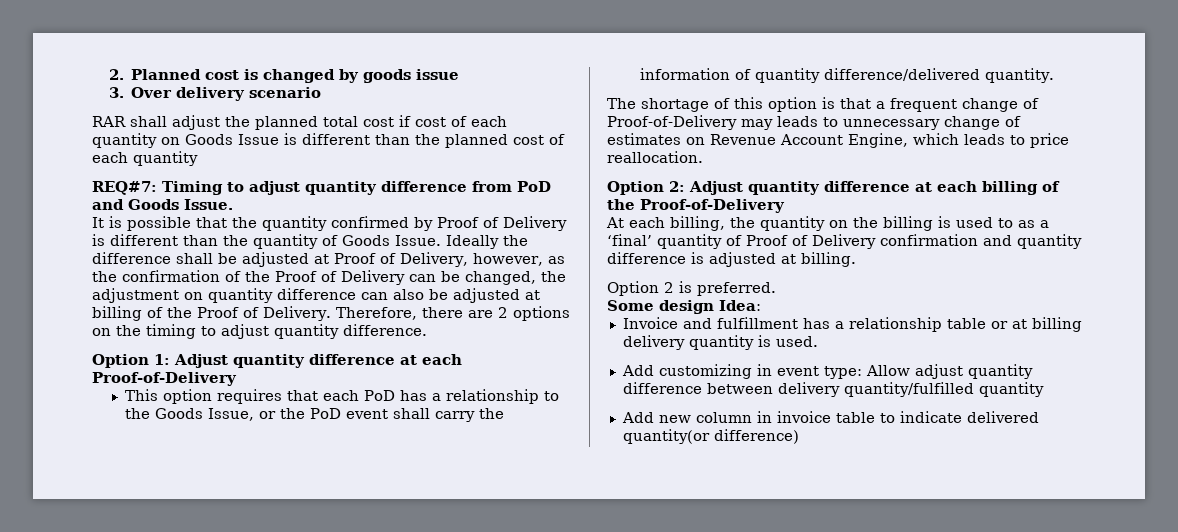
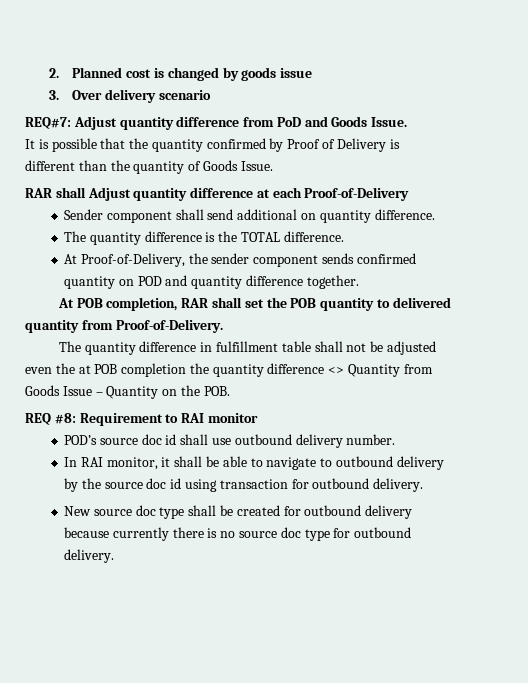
- RAR shall adjust the planned total cost if cost of each quantity on Goods Issue is different than the planned cost of each quantity
- REQ#7: Timing to adjust quantity difference from PoD and Goods Issue.
+ REQ#7: Adjust quantity difference from PoD and Goods Issue.
- It is possible that the quantity confirmed by Proof of Delivery is different than the quantity of Goods Issue. Ideally the difference shall be adjusted at Proof of Delivery, however, as the confirmation of the Proof of Delivery can be changed, the adjustment on quantity difference can also be adjusted at billing of the Proof of Delivery. Therefore, there are 2 options on the timing to adjust quantity difference.
- Option 1: Adjust quantity difference at each Proof-of-Delivery
+ It is possible that the quantity confirmed by Proof of Delivery is different than the quantity of Goods Issue.
+ RAR shall Adjust quantity difference at each Proof-of-Delivery
- This option requires that each PoD has a relationship to the Goods Issue, or the PoD event shall carry the information of quantity difference/delivered quantity.
- The shortage of this option is that a frequent change of Proof-of-Delivery may leads to unnecessary change of estimates on Revenue Account Engine, which leads to price reallocation.
- Option 2: Adjust quantity difference at each billing of the Proof-of-Delivery
- At each billing, the quantity on the billing is used to as a ‘final’ quantity of Proof of Delivery confirmation and quantity difference is adjusted at billing.
- Option 2 is preferred.
- Some design Idea:
- Invoice and fulfillment has a relationship table or at billing delivery quantity is used.
- Add customizing in event type: Allow adjust quantity difference between delivery quantity/fulfilled quantity
- Add new column in invoice table to indicate delivered quantity(or difference)
+ Sender component shall send additional on quantity difference.
+ The quantity difference is the TOTAL difference.
+ At Proof-of-Delivery, the sender component sends confirmed quantity on POD and quantity difference together.
+ At POB completion, RAR shall set the POB quantity to delivered quantity from Proof-of-Delivery.
+ The quantity difference in fulfillment table shall not be adjusted even the at POB completion the quantity difference <> Quantity from Goods Issue – Quantity on the POB.
+ REQ #8: Requirement to RAI monitor
+ POD’s source doc id shall use outbound delivery number.
+ In RAI monitor, it shall be able to navigate to outbound delivery by the source doc id using transaction for outbound delivery.
+ New source doc type shall be created for outbound delivery because currently there is no source doc type for outbound delivery.

